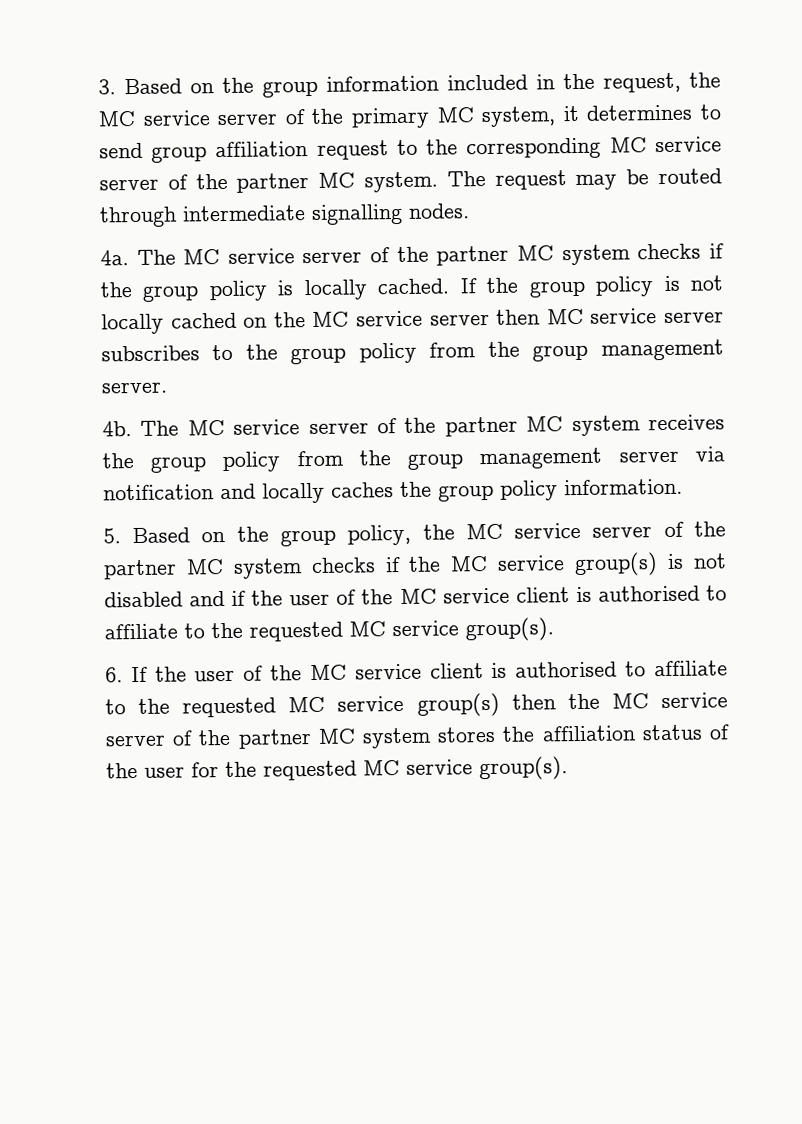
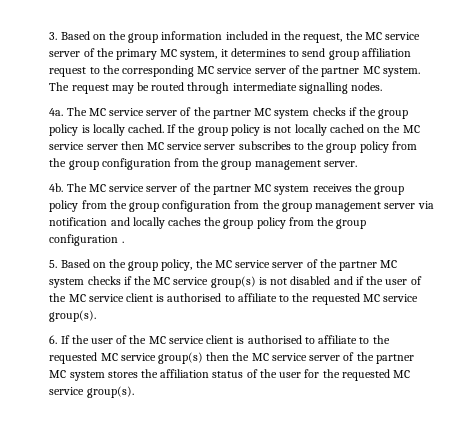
- If the group policy is not locally cached on the MC service server then MC service server subscribes to the group policy from the group management server.
+ If the group policy is not locally cached on the MC service server then MC service server subscribes to the group policy from the group configuration from the group management server.
- The MC service server of the partner MC system receives the group policy from the group management server via notification and locally caches the group policy information.
+ The MC service server of the partner MC system receives the group policy from the group configuration from the group management server via notification and locally caches the group policy from the group configuration .

